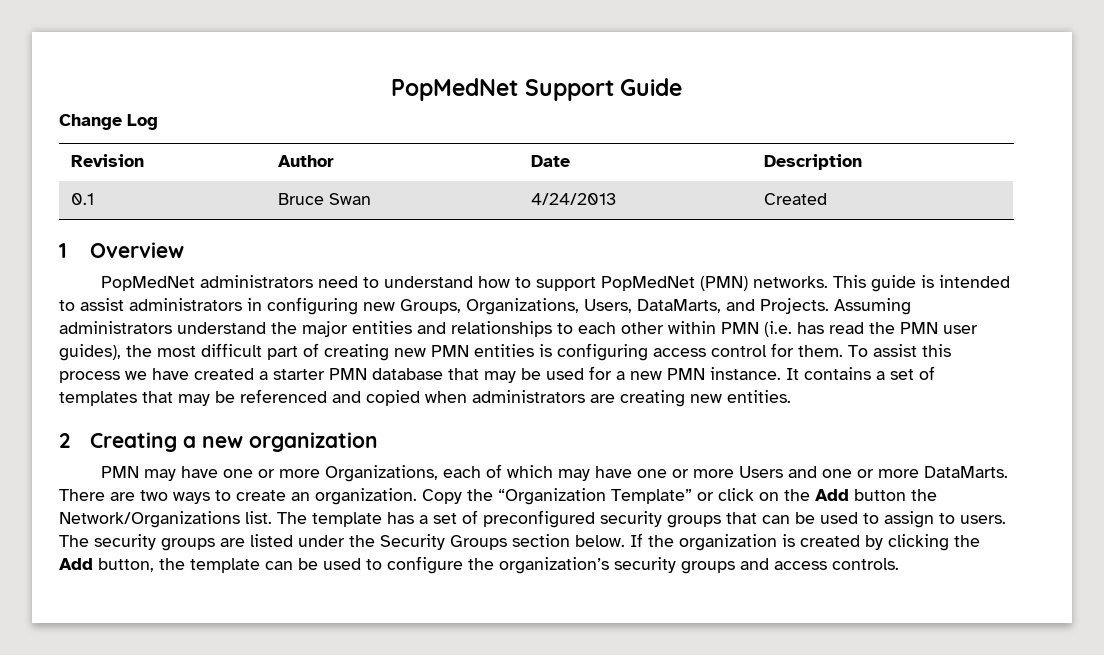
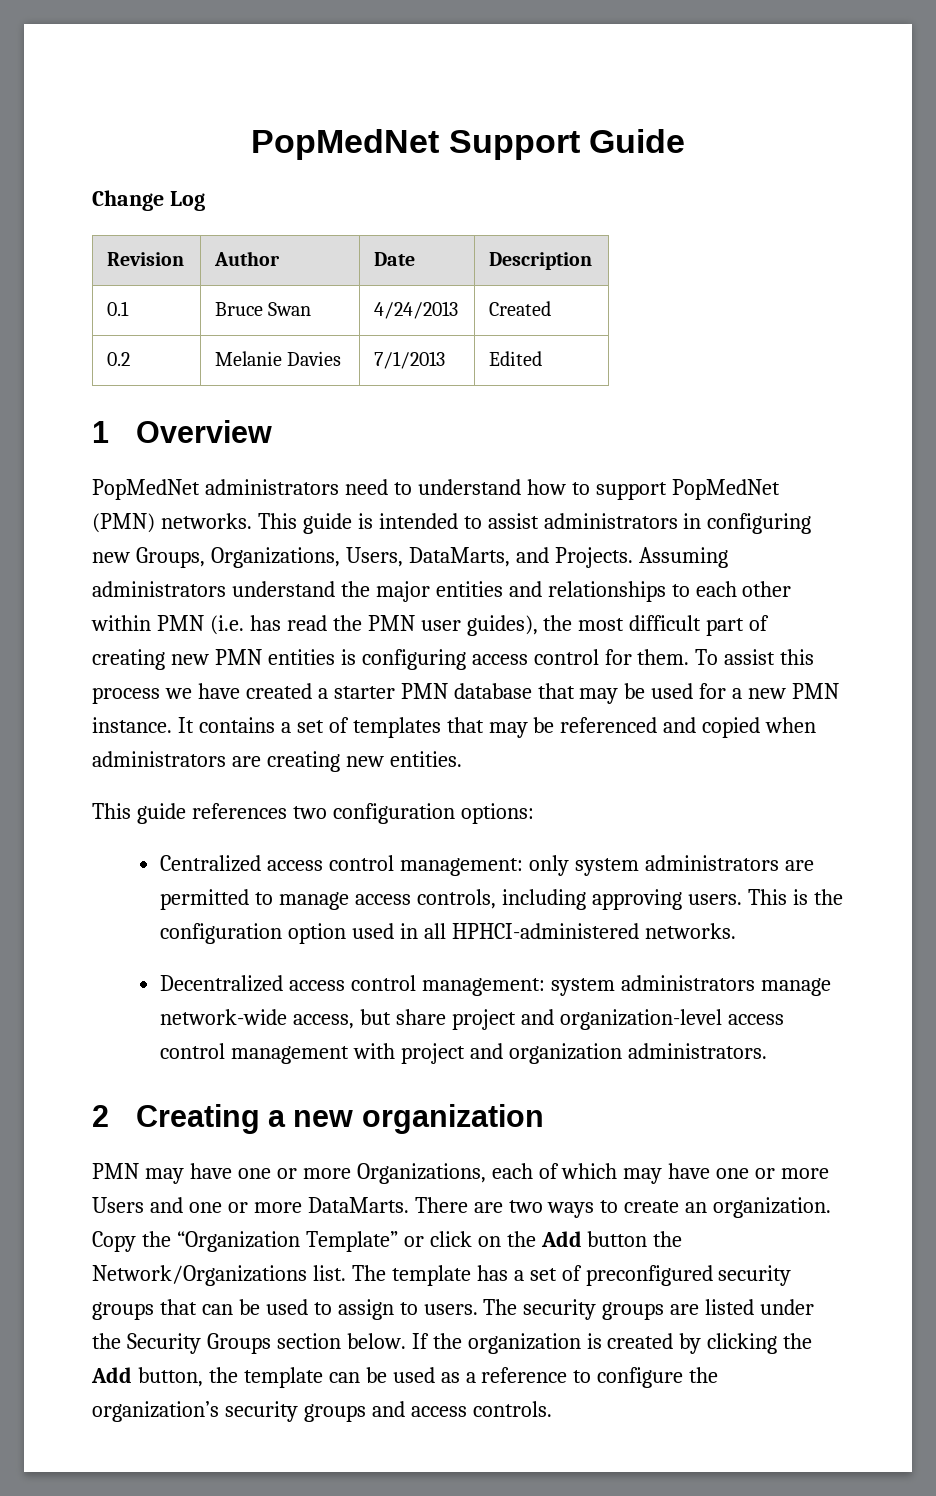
+ 0.2 | Melanie Davies | 7/1/2013 | Edited
+ This guide references two configuration options:
+ Centralized access control management: only system administrators are permitted to manage access controls, including approving users. This is the configuration option used in all HPHCI-administered networks.
+ Decentralized access control management: system administrators manage network-wide access, but share project and organization-level access control management with project and organization administrators.
- If the organization is created by clicking the Add button, the template can be used to configure the organization’s security groups and access controls.
+ If the organization is created by clicking the Add button, the template can be used as a reference to configure the organization’s security groups and access controls.

